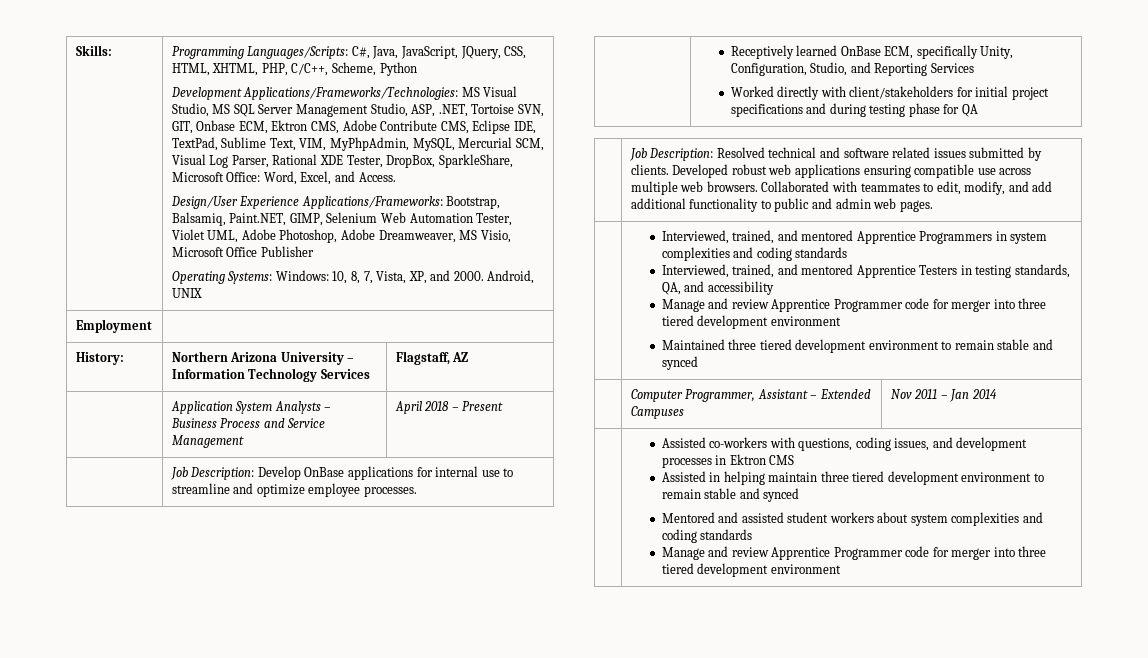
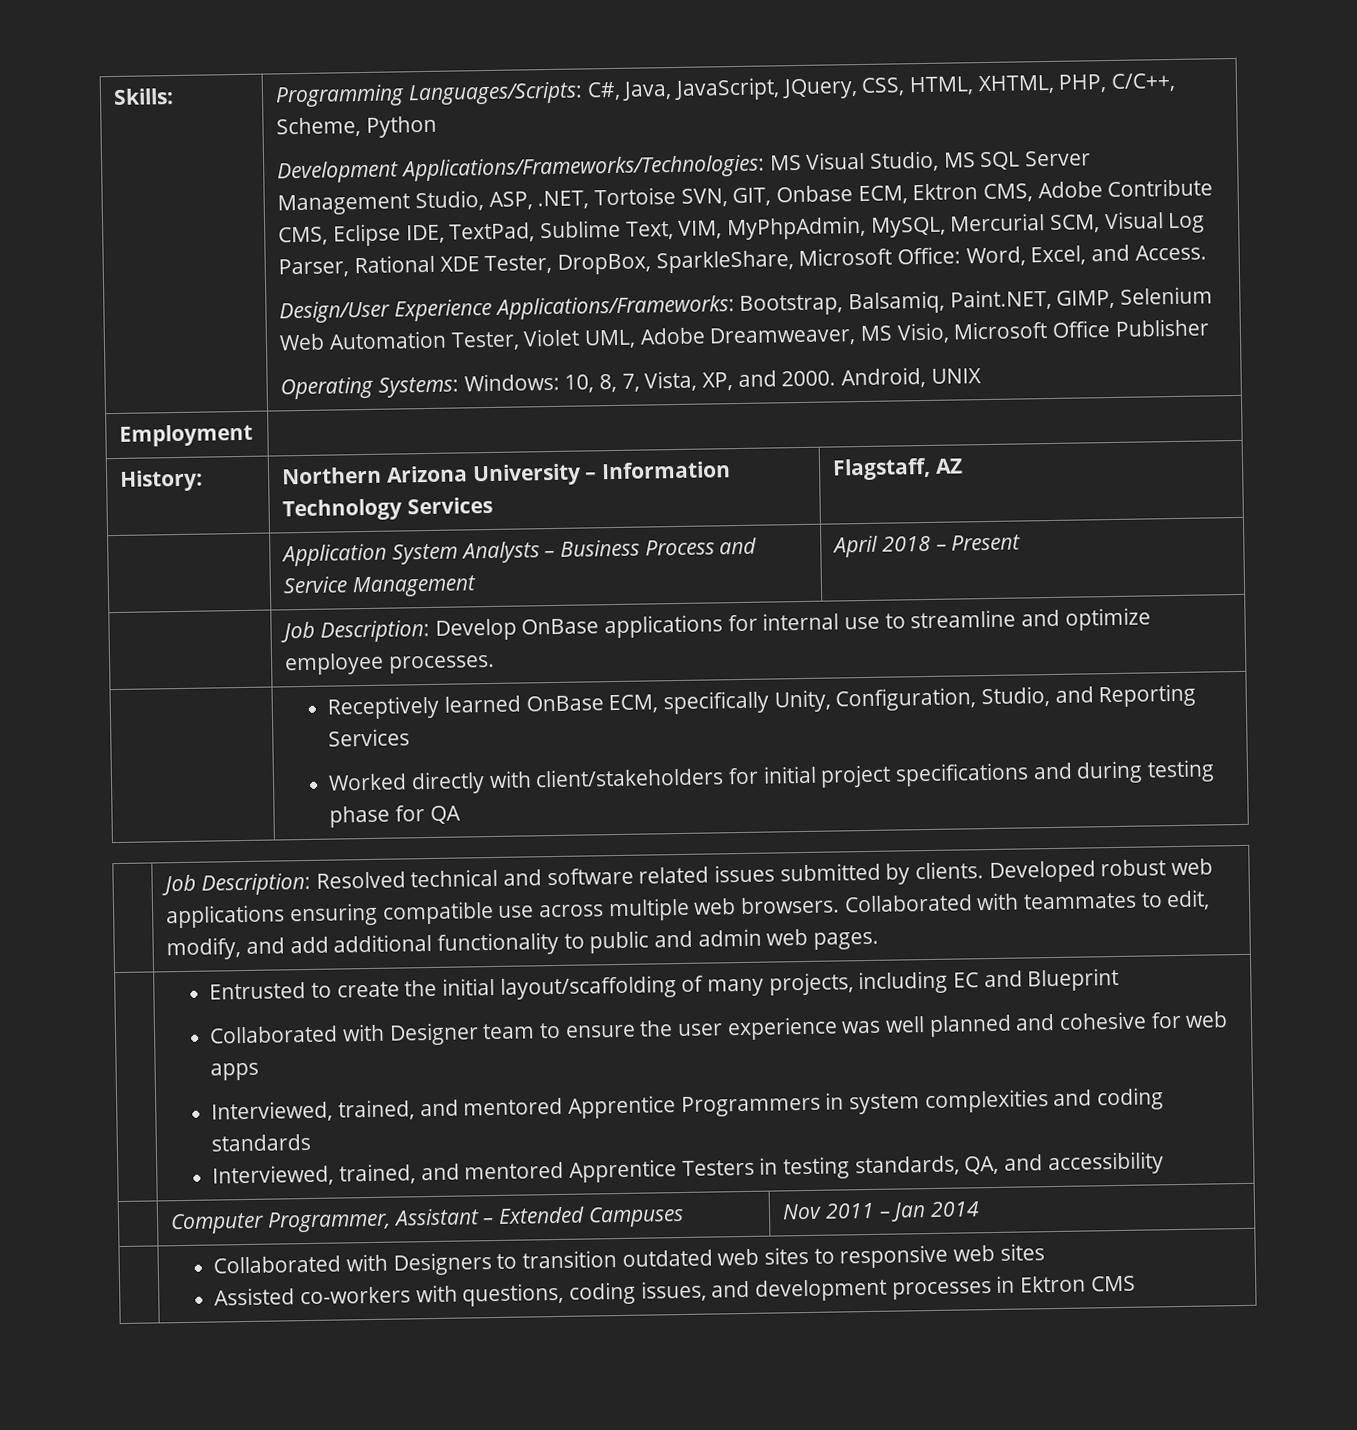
- Design/User Experience Applications/Frameworks: Bootstrap, Balsamiq, Paint.NET, GIMP, Selenium Web Automation Tester, Violet UML, Adobe Photoshop, Adobe Dreamweaver, MS Visio, Microsoft Office Publisher
+ Design/User Experience Applications/Frameworks: Bootstrap, Balsamiq, Paint.NET, GIMP, Selenium Web Automation Tester, Violet UML, Adobe Dreamweaver, MS Visio, Microsoft Office Publisher
+ Entrusted to create the initial layout/scaffolding of many projects, including EC and Blueprint
+ Collaborated with Designer team to ensure the user experience was well planned and cohesive for web apps
  Interviewed, trained, and mentored Apprentice Testers in testing standards, QA, and accessibility
- Manage and review Apprentice Programmer code for merger into three tiered development environment
- Maintained three tiered development environment to remain stable and synced
+ Collaborated with Designers to transition outdated web sites to responsive web sites
- Assisted in helping maintain three tiered development environment to remain stable and synced
- Mentored and assisted student workers about system complexities and coding standards
- Manage and review Apprentice Programmer code for merger into three tiered development environment

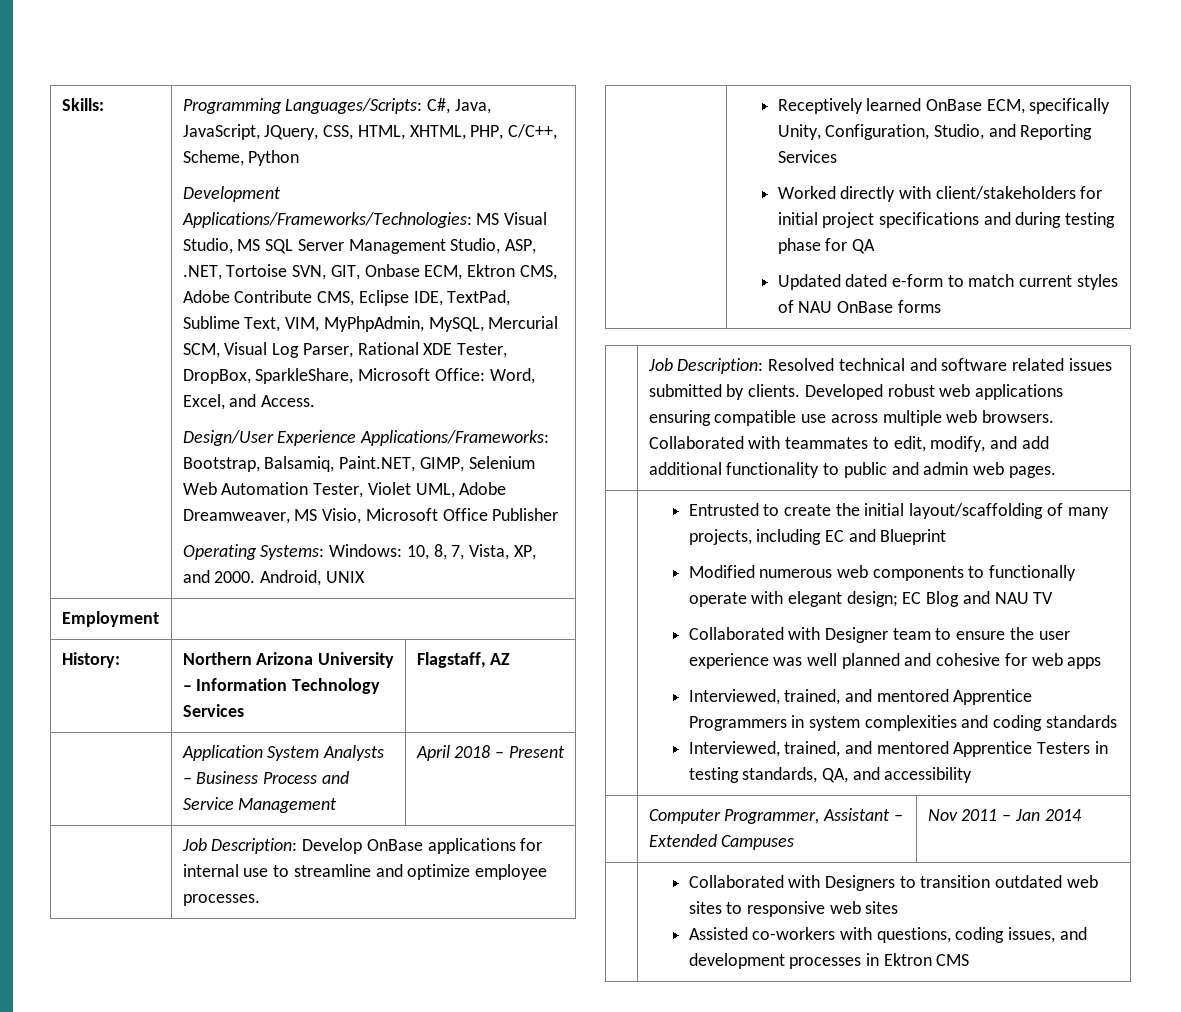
  | Receptively learned OnBase ECM, specifically Unity, Configuration, Studio, and Reporting Services
  Worked directly with client/stakeholders for initial project specifications and during testing phase for QA
+ Updated dated e-form to match current styles of NAU OnBase forms
+ Modified numerous web components to functionally operate with elegant design; EC Blog and NAU TV

